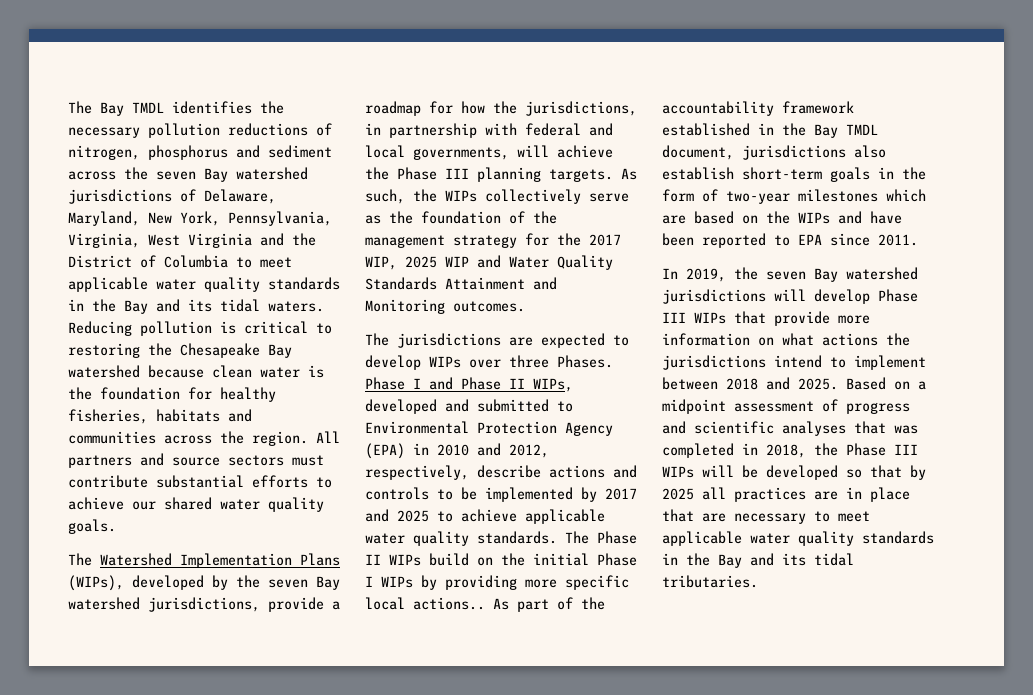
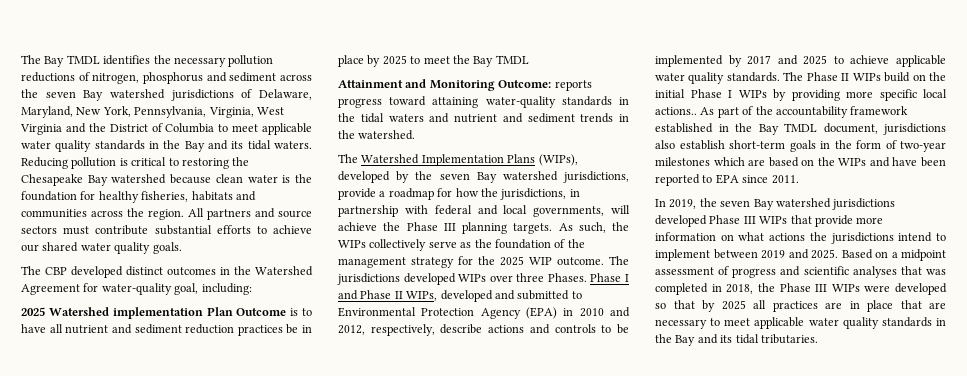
+ The CBP developed distinct outcomes in the Watershed Agreement for water-quality goal, including:
+ 2025 Watershed implementation Plan Outcome is to have all nutrient and sediment reduction practices be in place by 2025 to meet the Bay TMDL
+ Attainment and Monitoring Outcome: reports progress toward attaining water-quality standards in the tidal waters and nutrient and sediment trends in the watershed.
- As such, the WIPs collectively serve as the foundation of the management strategy for the 2017 WIP, 2025 WIP and Water Quality Standards Attainment and Monitoring outcomes.
- The jurisdictions are expected to develop WIPs over three Phases.
+ As such, the WIPs collectively serve as the foundation of the management strategy for the 2025 WIP outcome. The jurisdictions developed WIPs over three Phases.
- In 2019, the seven Bay watershed jurisdictions will develop Phase III WIPs that provide more information on what actions the jurisdictions intend to implement between 2018 and 2025.
+ In 2019, the seven Bay watershed jurisdictions developed Phase III WIPs that provide more information on what actions the jurisdictions intend to implement between 2019 and 2025.
- Based on a midpoint assessment of progress and scientific analyses that was completed in 2018, the Phase III WIPs will be developed so that by 2025 all practices are in place that are necessary to meet applicable water quality standards in the Bay and its tidal tributaries.
+ Based on a midpoint assessment of progress and scientific analyses that was completed in 2018, the Phase III WIPs were developed so that by 2025 all practices are in place that are necessary to meet applicable water quality standards in the Bay and its tidal tributaries.

